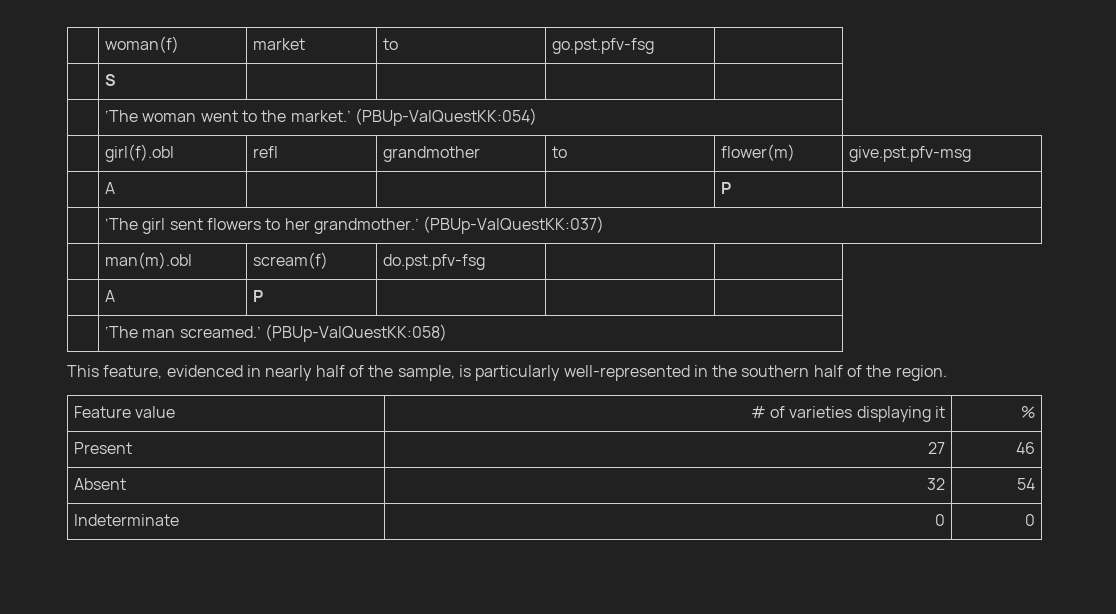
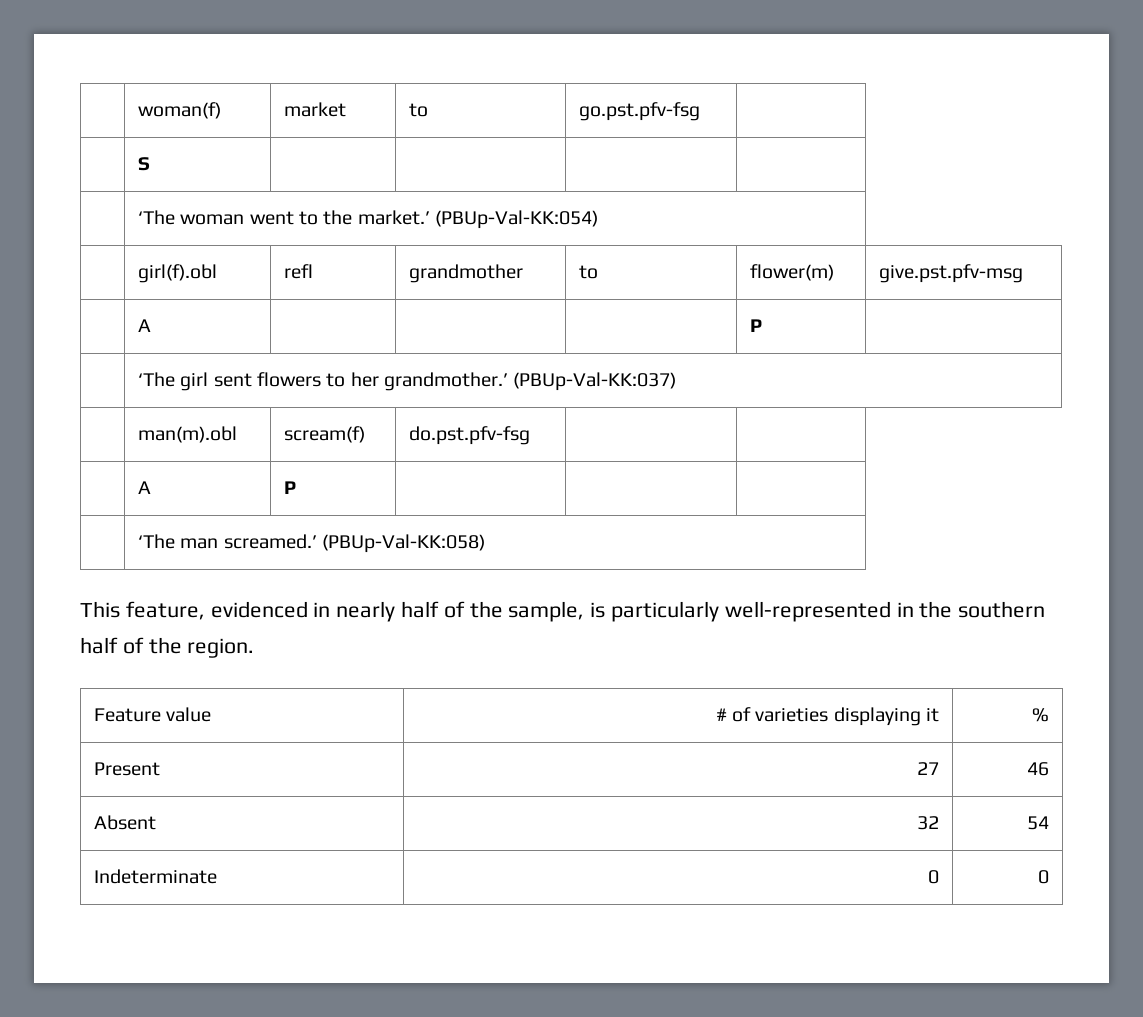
- | ‘The woman went to the market.’ (PBUp-ValQuestKK:054)
+ | ‘The woman went to the market.’ (PBUp-Val-KK:054)
- | ‘The girl sent flowers to her grandmother.’ (PBUp-ValQuestKK:037)
+ | ‘The girl sent flowers to her grandmother.’ (PBUp-Val-KK:037)
- | ‘The man screamed.’ (PBUp-ValQuestKK:058)
+ | ‘The man screamed.’ (PBUp-Val-KK:058)

